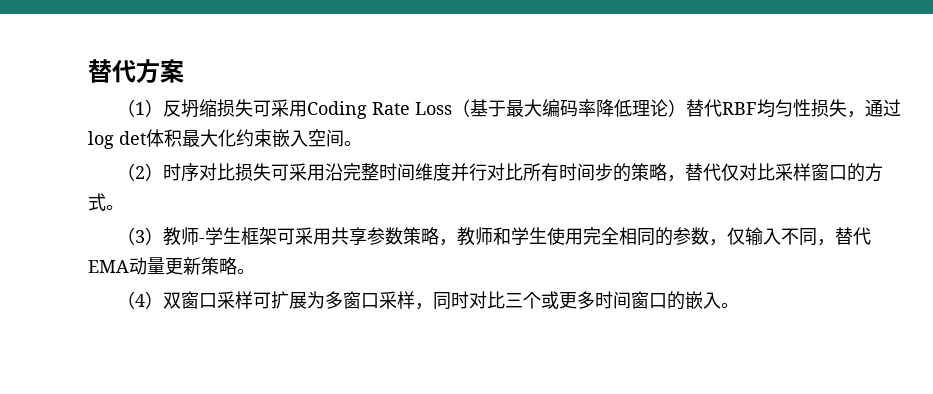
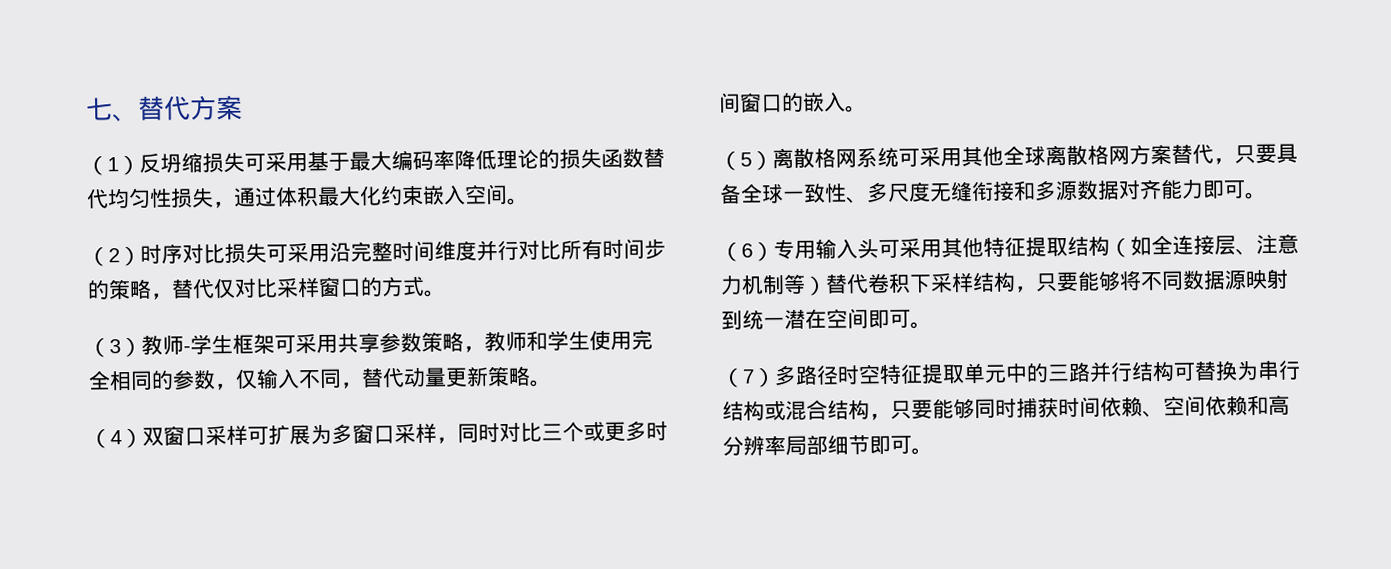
- 替代方案
+ 七、替代方案
- （1）反坍缩损失可采用Coding Rate Loss（基于最大编码率降低理论）替代RBF均匀性损失，通过log det体积最大化约束嵌入空间。
+ （1）反坍缩损失可采用基于最大编码率降低理论的损失函数替代均匀性损失，通过体积最大化约束嵌入空间。
- （3）教师-学生框架可采用共享参数策略，教师和学生使用完全相同的参数，仅输入不同，替代EMA动量更新策略。
+ （3）教师-学生框架可采用共享参数策略，教师和学生使用完全相同的参数，仅输入不同，替代动量更新策略。
+ （5）离散格网系统可采用其他全球离散格网方案替代，只要具备全球一致性、多尺度无缝衔接和多源数据对齐能力即可。
+ （6）专用输入头可采用其他特征提取结构（如全连接层、注意力机制等）替代卷积下采样结构，只要能够将不同数据源映射到统一潜在空间即可。
+ （7）多路径时空特征提取单元中的三路并行结构可替换为串行结构或混合结构，只要能够同时捕获时间依赖、空间依赖和高分辨率局部细节即可。

